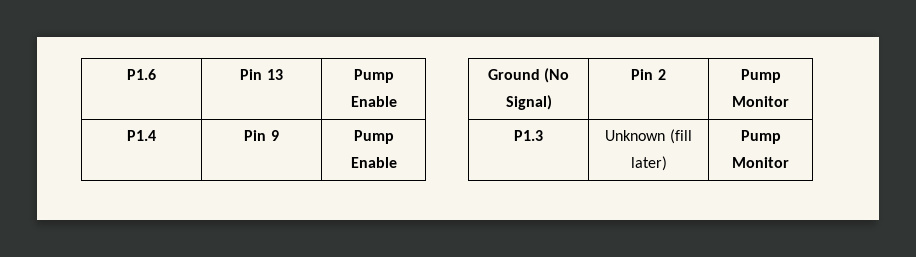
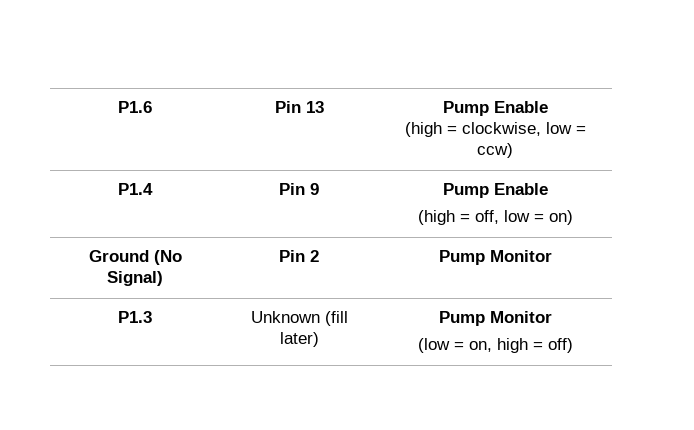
  P1.6 | Pin 13 | Pump Enable
+ (high = clockwise, low = ccw)
  P1.4 | Pin 9 | Pump Enable
+ (high = off, low = on)
  P1.3 | Unknown (fill later) | Pump Monitor
+ (low = on, high = off)

